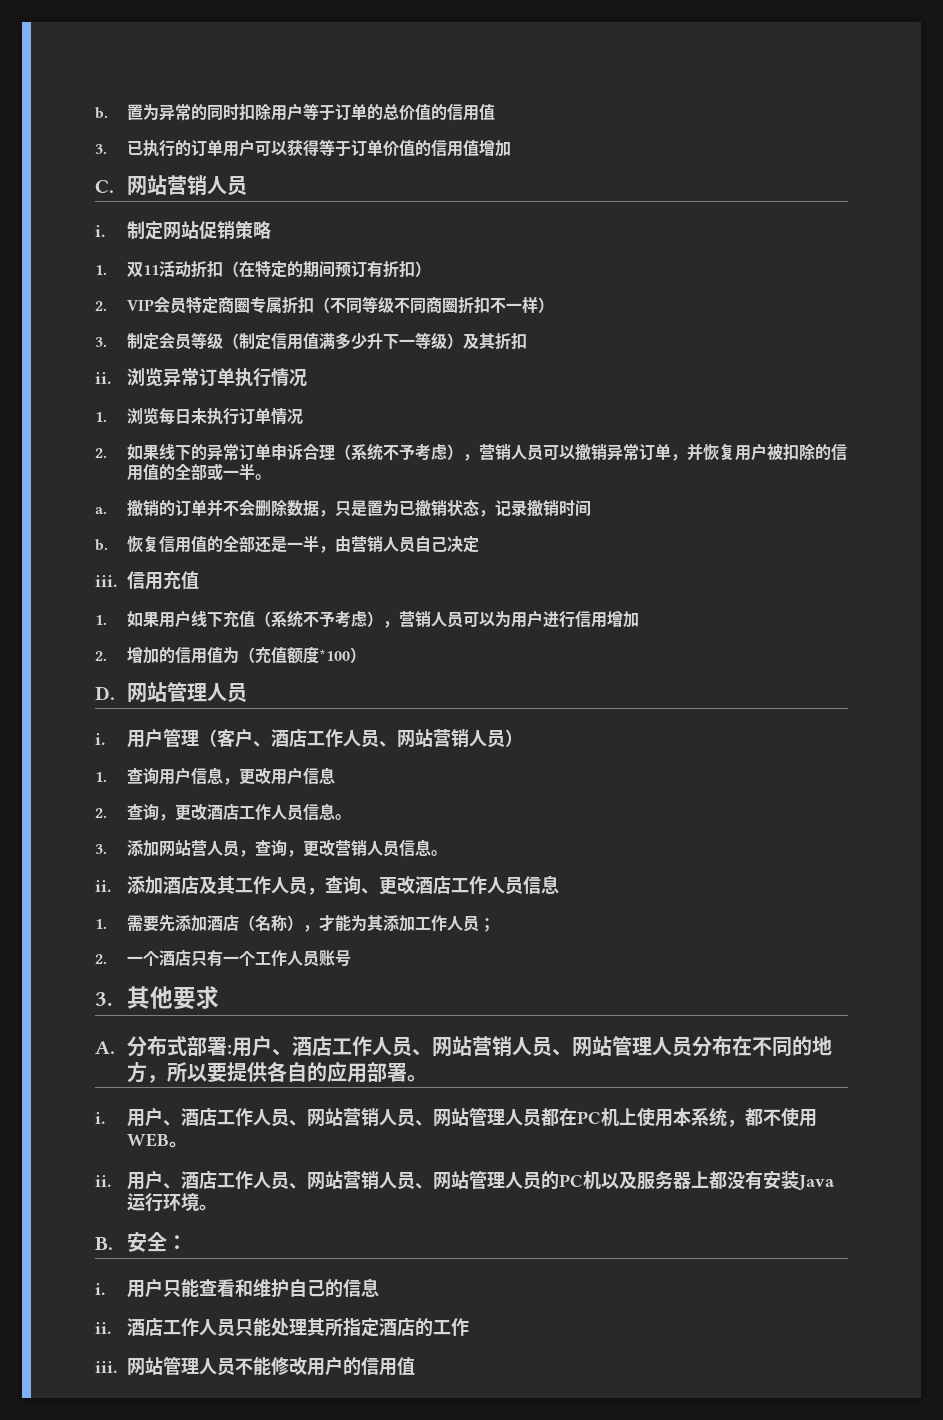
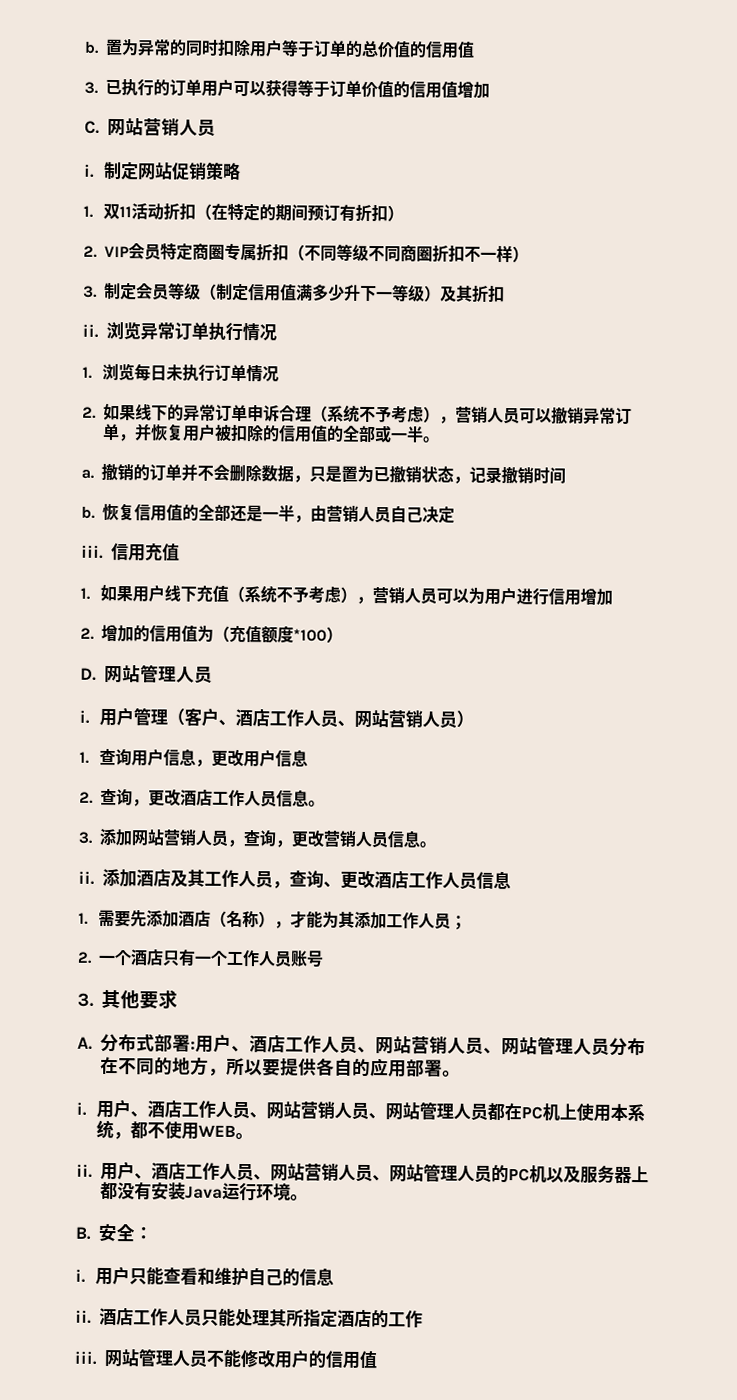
- 3.添加网站营人员，查询，更改营销人员信息。
+ 3.添加网站营销人员，查询，更改营销人员信息。

